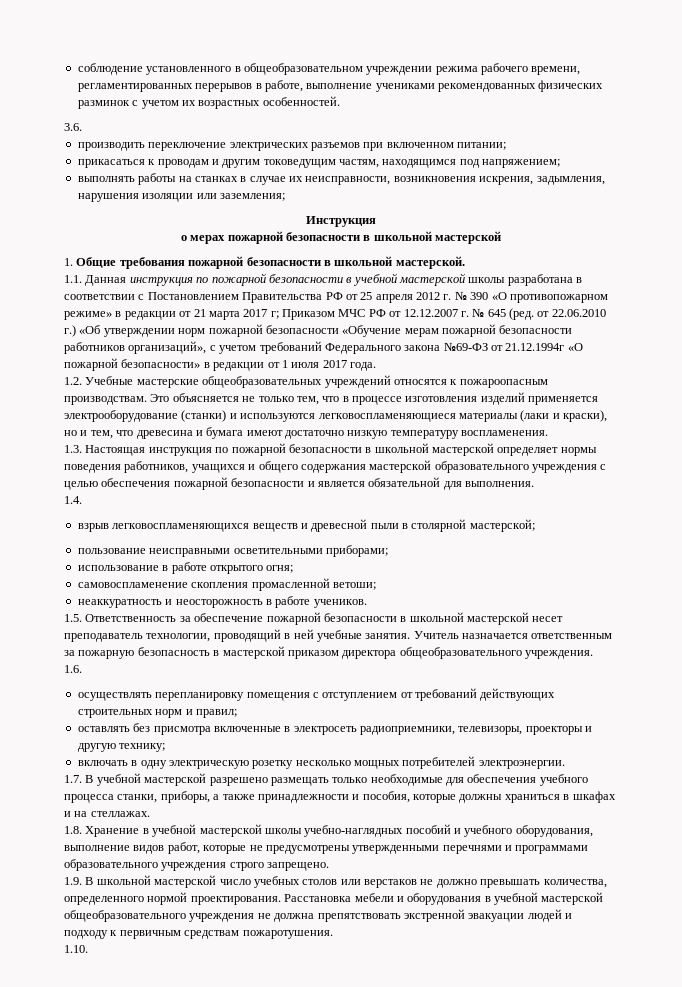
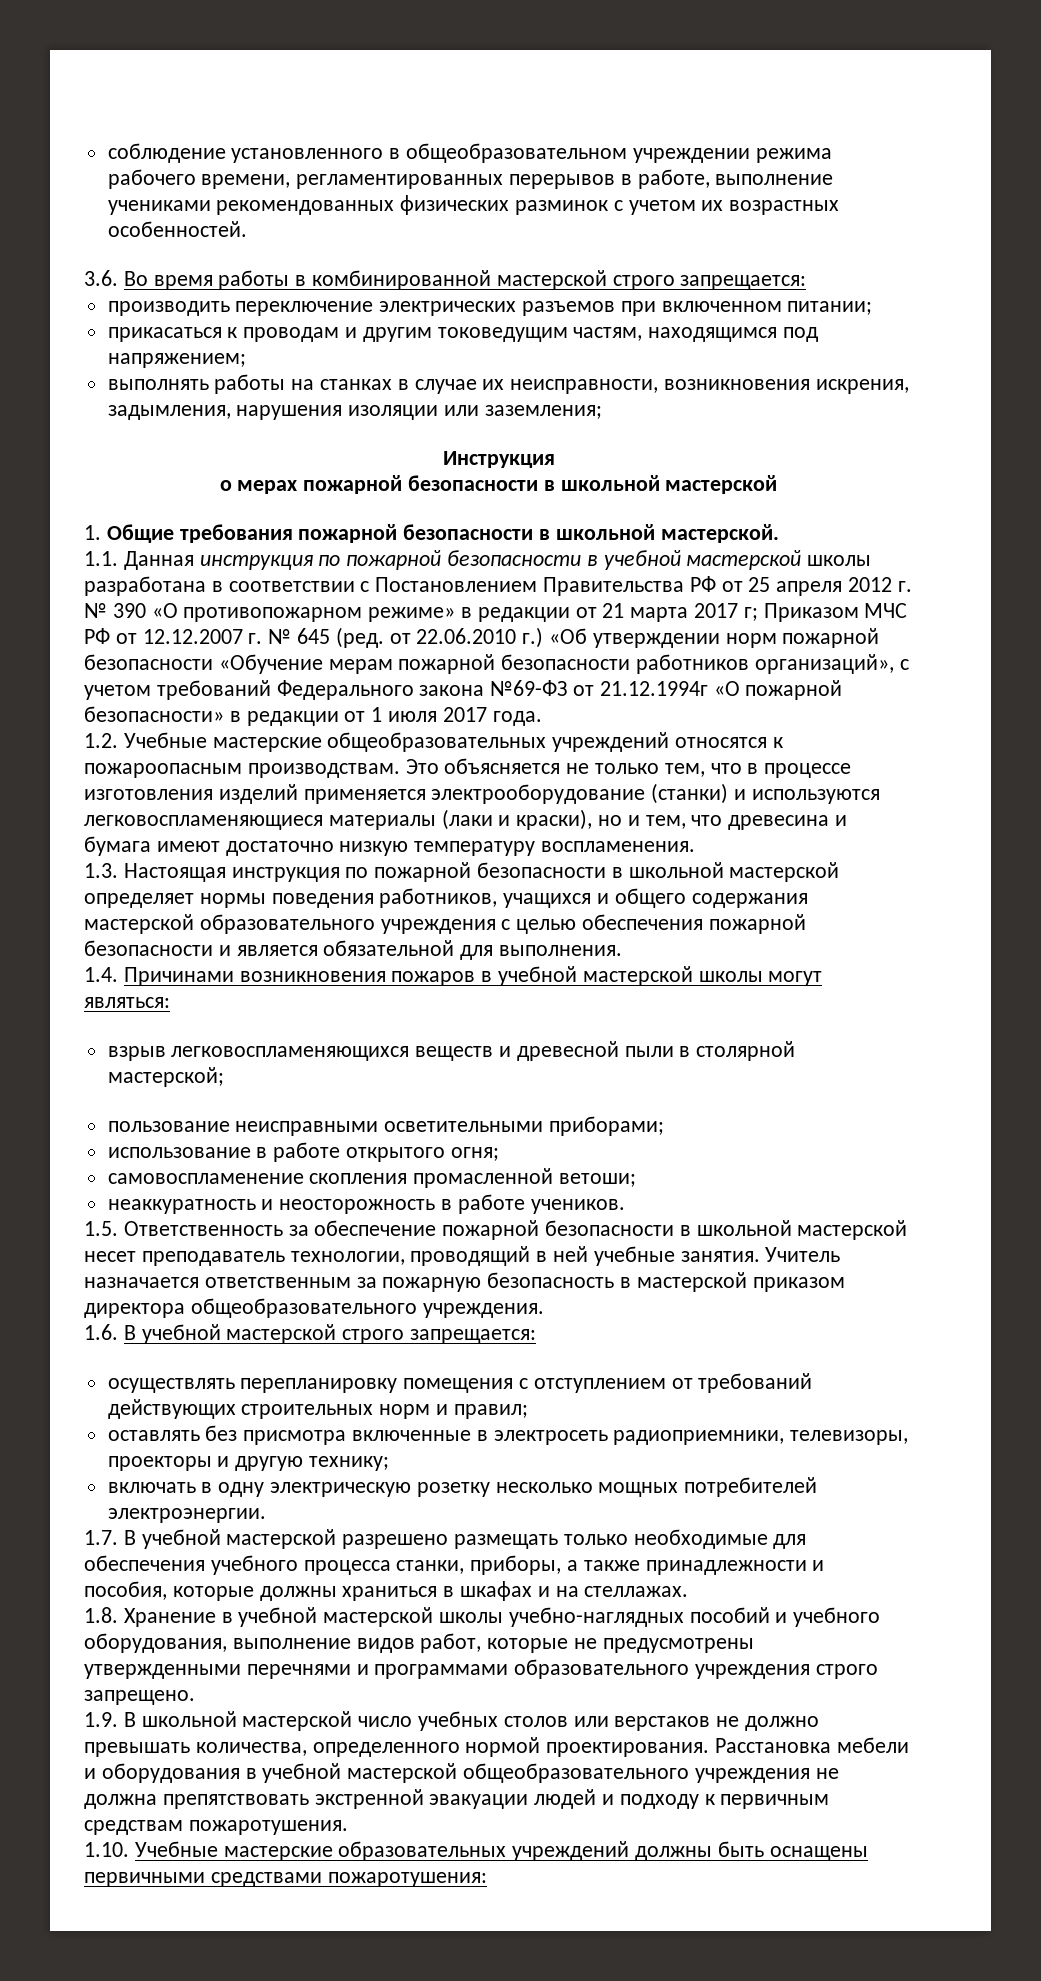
- 3.6.
+ 3.6. Во время работы в комбинированной мастерской строго запрещается:
- 1.4.
+ 1.4. Причинами возникновения пожаров в учебной мастерской школы могут являться:
- 1.6.
+ 1.6. В учебной мастерской строго запрещается:
- 1.10.
+ 1.10. Учебные мастерские образовательных учреждений должны быть оснащены первичными средствами пожаротушения:

